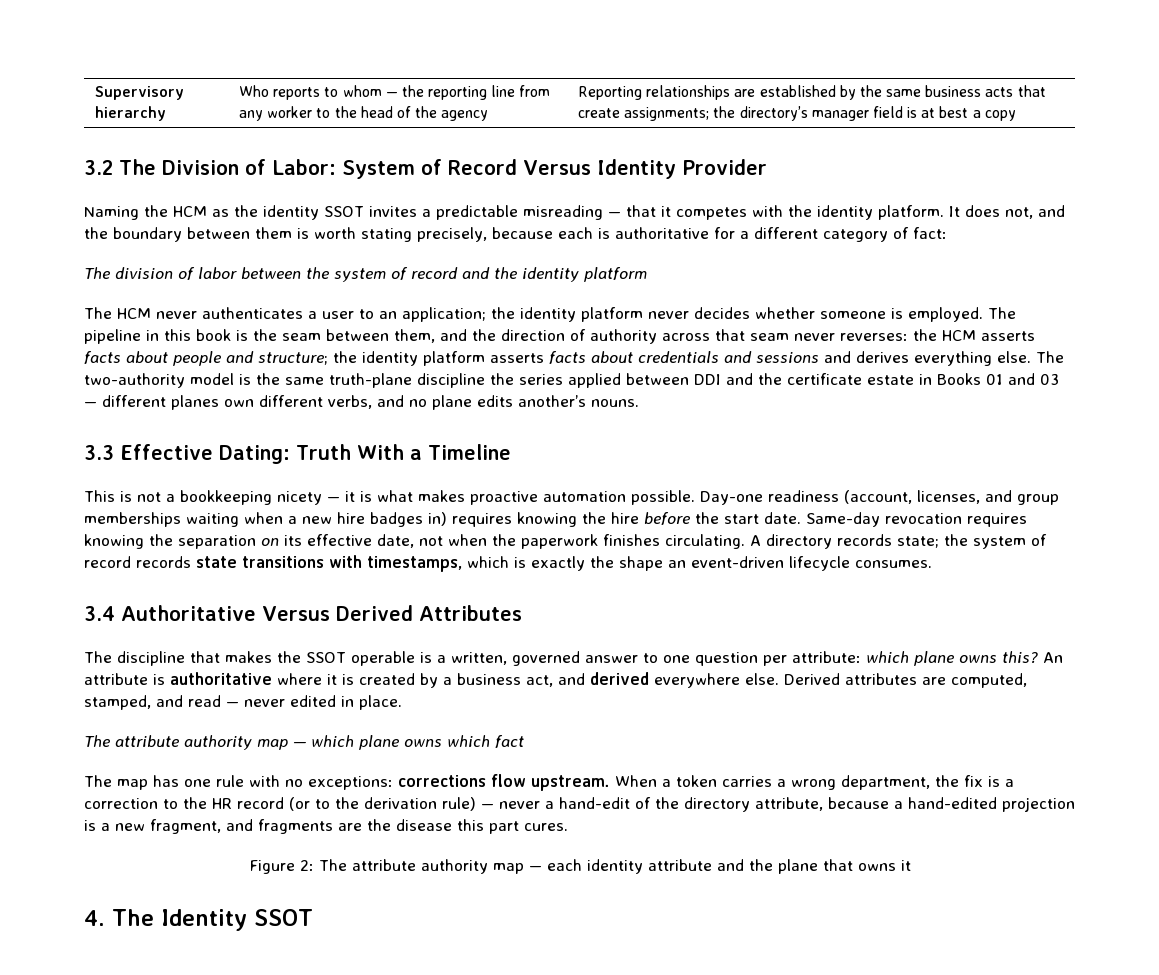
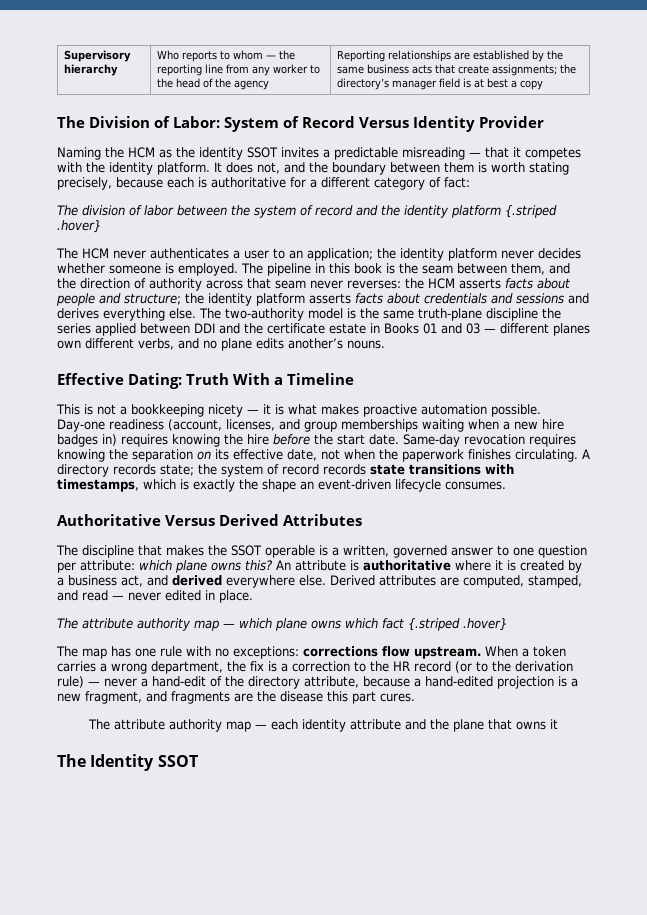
- 3.2 The Division of Labor: System of Record Versus Identity Provider
+ The Division of Labor: System of Record Versus Identity Provider
- The division of labor between the system of record and the identity platform
+ The division of labor between the system of record and the identity platform {.striped .hover}
- 3.3 Effective Dating: Truth With a Timeline
+ Effective Dating: Truth With a Timeline
- 3.4 Authoritative Versus Derived Attributes
+ Authoritative Versus Derived Attributes
- The attribute authority map — which plane owns which fact
+ The attribute authority map — which plane owns which fact {.striped .hover}
- Figure 2: The attribute authority map — each identity attribute and the plane that owns it
+ The attribute authority map — each identity attribute and the plane that owns it
- 4. The Identity SSOT
+ The Identity SSOT

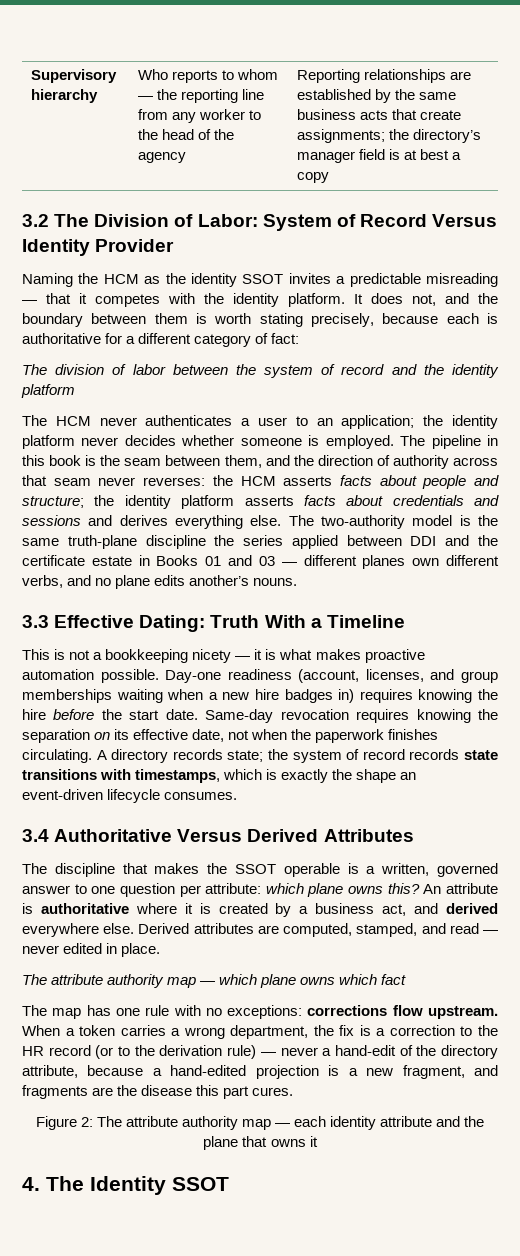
- The Division of Labor: System of Record Versus Identity Provider
+ 3.2 The Division of Labor: System of Record Versus Identity Provider
- The division of labor between the system of record and the identity platform {.striped .hover}
+ The division of labor between the system of record and the identity platform
- Effective Dating: Truth With a Timeline
+ 3.3 Effective Dating: Truth With a Timeline
- Authoritative Versus Derived Attributes
+ 3.4 Authoritative Versus Derived Attributes
- The attribute authority map — which plane owns which fact {.striped .hover}
+ The attribute authority map — which plane owns which fact
- The attribute authority map — each identity attribute and the plane that owns it
+ Figure 2: The attribute authority map — each identity attribute and the plane that owns it
- The Identity SSOT
+ 4. The Identity SSOT

